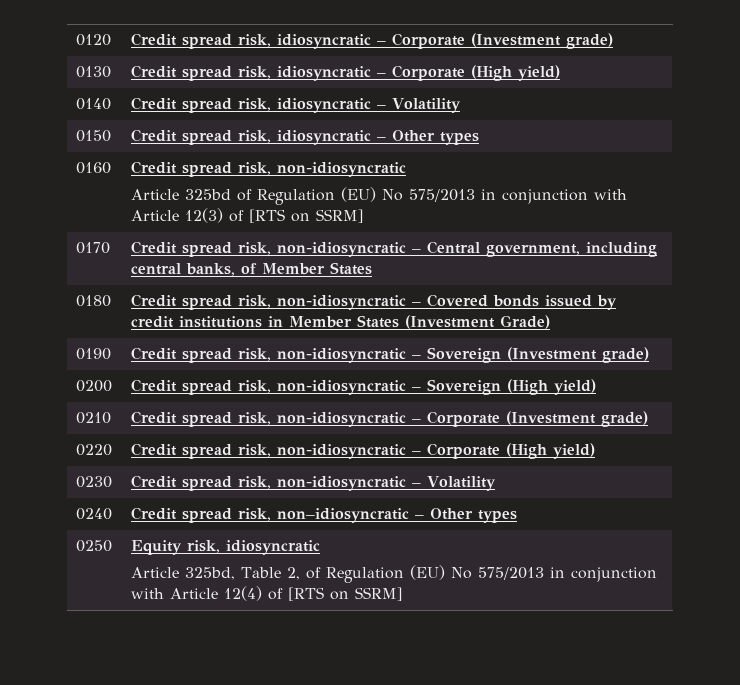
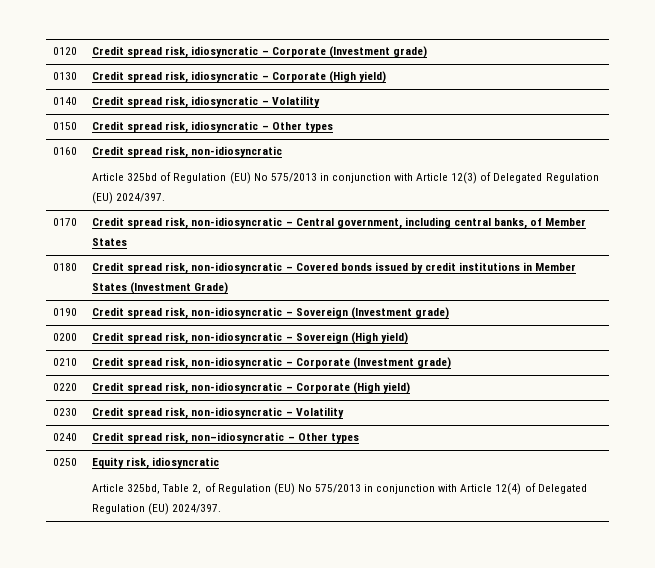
  0160 | Credit spread risk, non-idiosyncratic
- Article 325bd of Regulation (EU) No 575/2013 in conjunction with Article 12(3) of [RTS on SSRM]
+ Article 325bd of Regulation (EU) No 575/2013 in conjunction with Article 12(3) of Delegated Regulation (EU) 2024/397.
  0250 | Equity risk, idiosyncratic
- Article 325bd, Table 2, of Regulation (EU) No 575/2013 in conjunction with Article 12(4) of [RTS on SSRM]
+ Article 325bd, Table 2, of Regulation (EU) No 575/2013 in conjunction with Article 12(4) of Delegated Regulation (EU) 2024/397.

